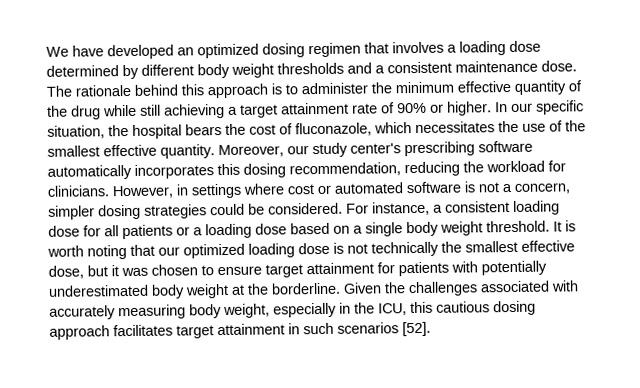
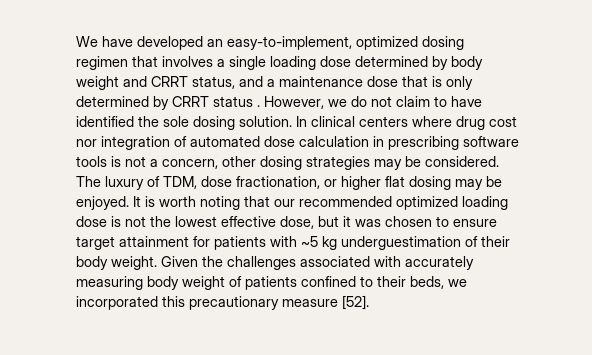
- We have developed an optimized dosing regimen that involves a loading dose determined by different body weight thresholds and a consistent maintenance dose. The rationale behind this approach is to administer the minimum effective quantity of the drug while still achieving a target attainment rate of 90% or higher. In our specific situation, the hospital bears the cost of fluconazole, which necessitates the use of the smallest effective quantity. Moreover, our study center's prescribing software automatically incorporates this dosing recommendation, reducing the workload for clinicians. However, in settings where cost or automated software is not a concern, simpler dosing strategies could be considered.
+ We have developed an easy-to-implement, optimized dosing regimen that involves a single loading dose determined by body weight and CRRT status, and a maintenance dose that is only determined by CRRT status . However, we do not claim to have identified the sole dosing solution. In clinical centers where drug cost nor integration of automated dose calculation in prescribing software tools is not a concern, other dosing strategies may be considered.
- For instance, a consistent loading dose for all patients or a loading dose based on a single body weight threshold.
+ The luxury of TDM, dose fractionation, or higher flat dosing may be enjoyed.
- It is worth noting that our optimized loading dose is not technically the smallest effective dose, but it was chosen to ensure target attainment for patients with potentially underestimated body weight at the borderline.
+ It is worth noting that our recommended optimized loading dose is not the lowest effective dose, but it was chosen to ensure target attainment for patients with ~5 kg underguestimation of their body weight.
- Given the challenges associated with accurately measuring body weight, especially in the ICU, this cautious dosing approach facilitates target attainment in such scenarios [52].
+ Given the challenges associated with accurately measuring body weight of patients confined to their beds, we incorporated this precautionary measure [52].

